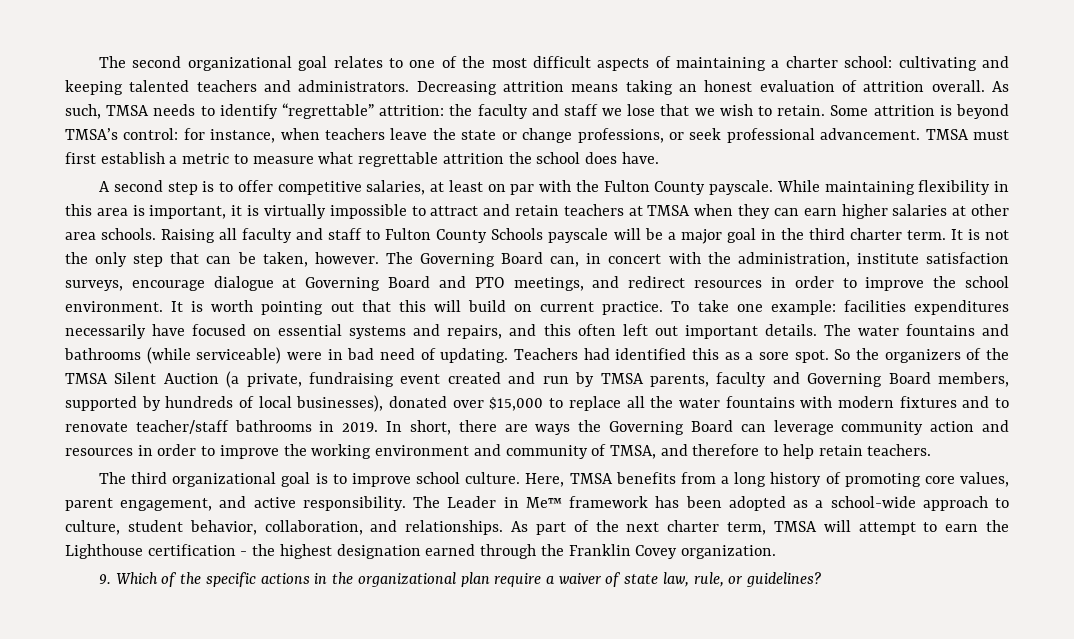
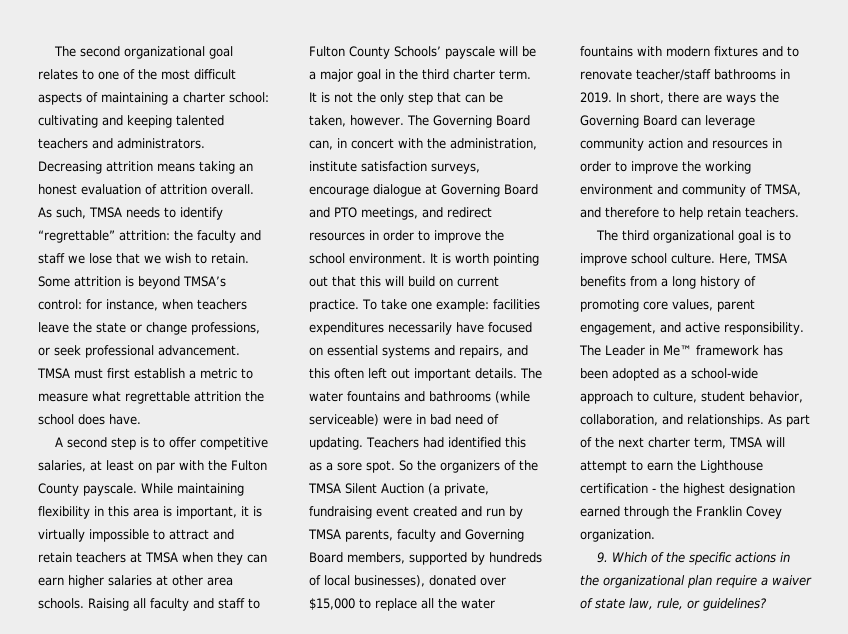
- Raising all faculty and staff to Fulton County Schools payscale will be a major goal in the third charter term.
+ Raising all faculty and staff to Fulton County Schools’ payscale will be a major goal in the third charter term.

